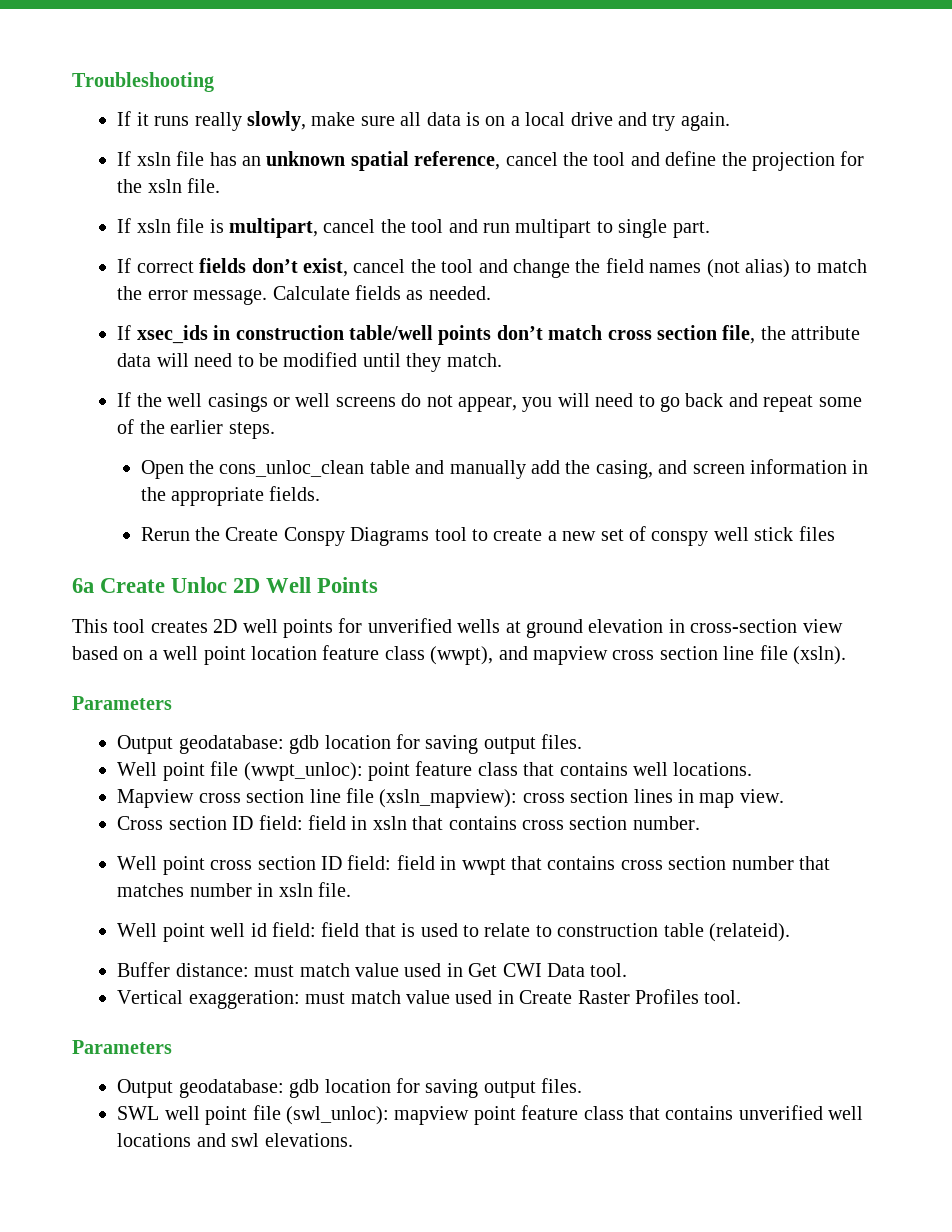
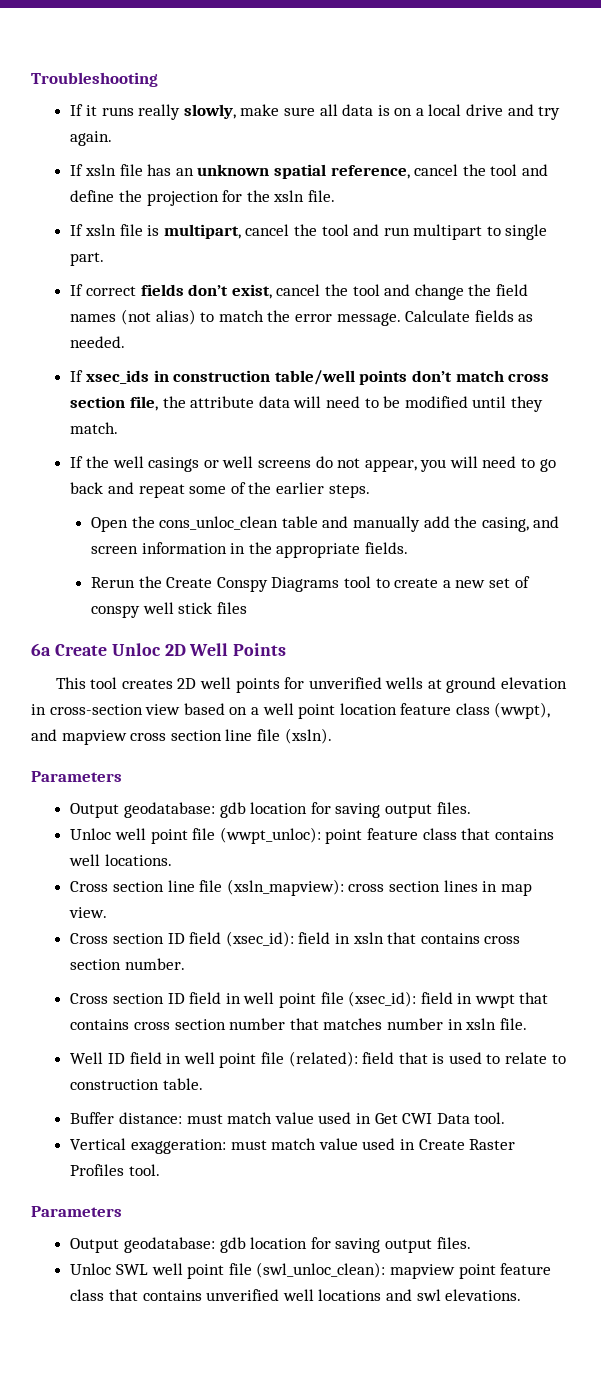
- Well point file (wwpt_unloc): point feature class that contains well locations.
+ Unloc well point file (wwpt_unloc): point feature class that contains well locations.
- Mapview cross section line file (xsln_mapview): cross section lines in map view.
+ Cross section line file (xsln_mapview): cross section lines in map view.
- Cross section ID field: field in xsln that contains cross section number.
+ Cross section ID field (xsec_id): field in xsln that contains cross section number.
- Well point cross section ID field: field in wwpt that contains cross section number that matches number in xsln file.
+ Cross section ID field in well point file (xsec_id): field in wwpt that contains cross section number that matches number in xsln file.
- Well point well id field: field that is used to relate to construction table (relateid).
+ Well ID field in well point file (related): field that is used to relate to construction table.
- SWL well point file (swl_unloc): mapview point feature class that contains unverified well locations and swl elevations.
+ Unloc SWL well point file (swl_unloc_clean): mapview point feature class that contains unverified well locations and swl elevations.

